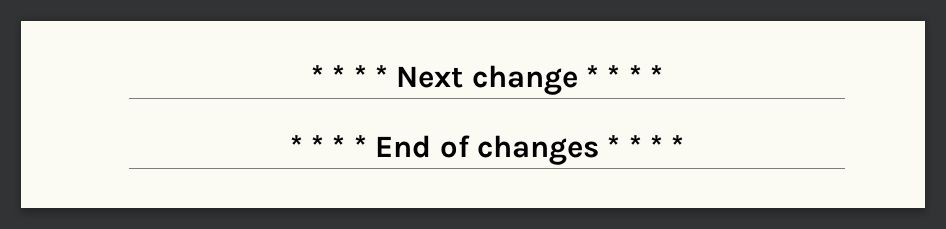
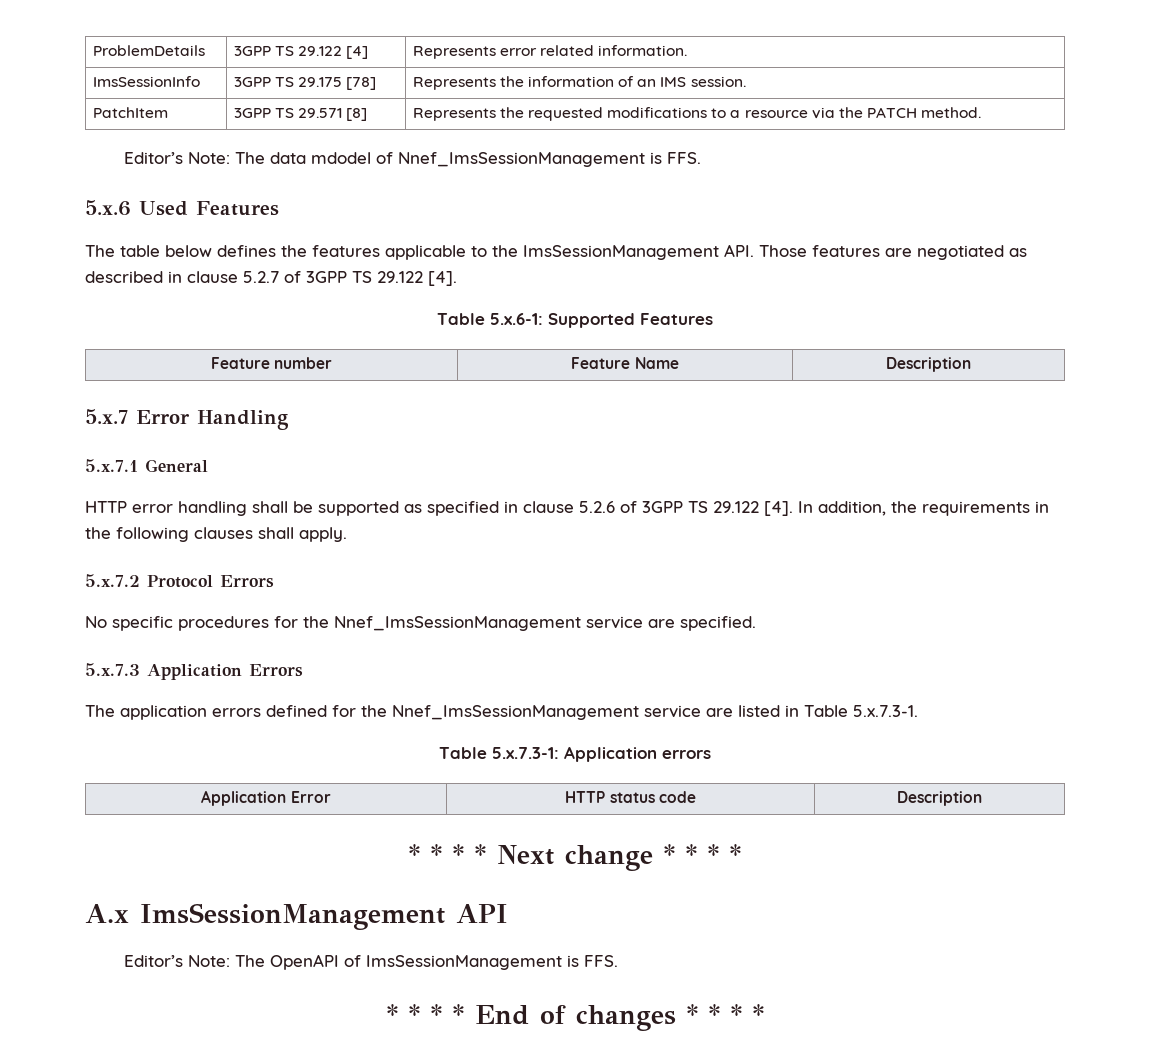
+ ProblemDetails | 3GPP TS 29.122 [4] | Represents error related information.
+ ImsSessionInfo | 3GPP TS 29.175 [78] | Represents the information of an IMS session.
+ PatchItem | 3GPP TS 29.571 [8] | Represents the requested modifications to a resource via the PATCH method.
+ Editor’s Note: The data mdodel of Nnef_ImsSessionManagement is FFS.
+ 5.x.6 Used Features
+ The table below defines the features applicable to the ImsSessionManagement API. Those features are negotiated as described in clause 5.2.7 of 3GPP TS 29.122 [4].
+ Table 5.x.6-1: Supported Features
+ Feature number | Feature Name | Description
+ 5.x.7 Error Handling
+ 5.x.7.1 General
+ HTTP error handling shall be supported as specified in clause 5.2.6 of 3GPP TS 29.122 [4]. In addition, the requirements in the following clauses shall apply.
+ 5.x.7.2 Protocol Errors
+ No specific procedures for the Nnef_ImsSessionManagement service are specified.
+ 5.x.7.3 Application Errors
+ The application errors defined for the Nnef_ImsSessionManagement service are listed in Table 5.x.7.3-1.
+ Table 5.x.7.3-1: Application errors
+ Application Error | HTTP status code | Description
+ A.x ImsSessionManagement API
+ Editor’s Note: The OpenAPI of ImsSessionManagement is FFS.

